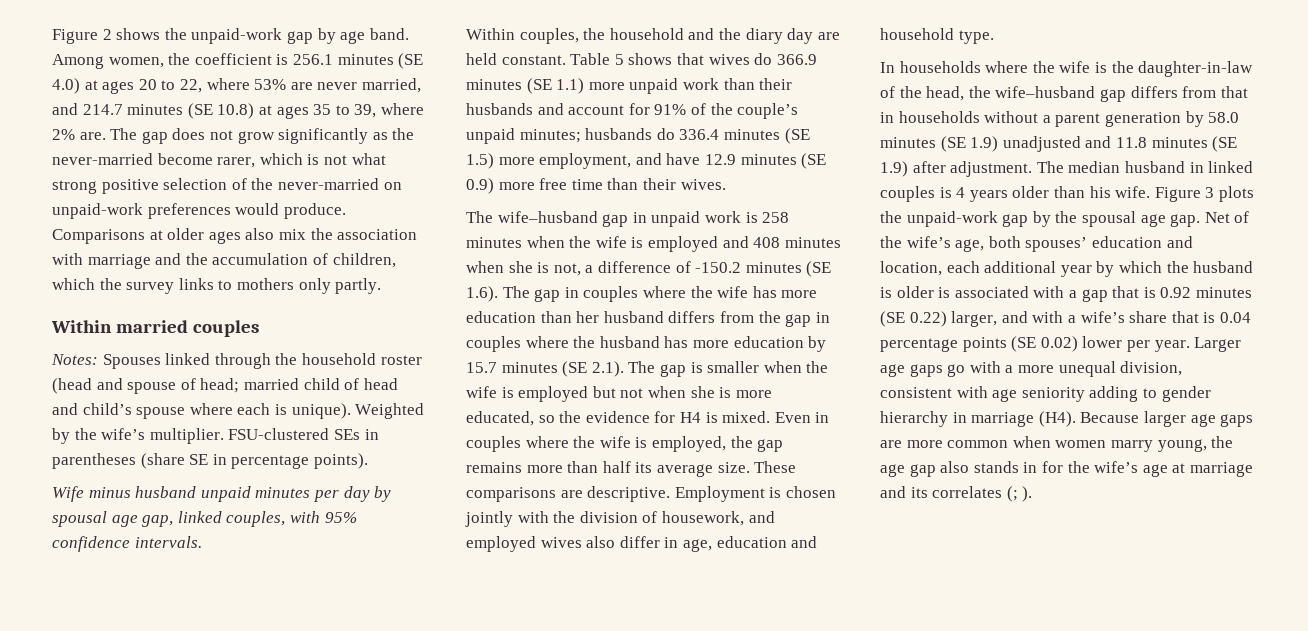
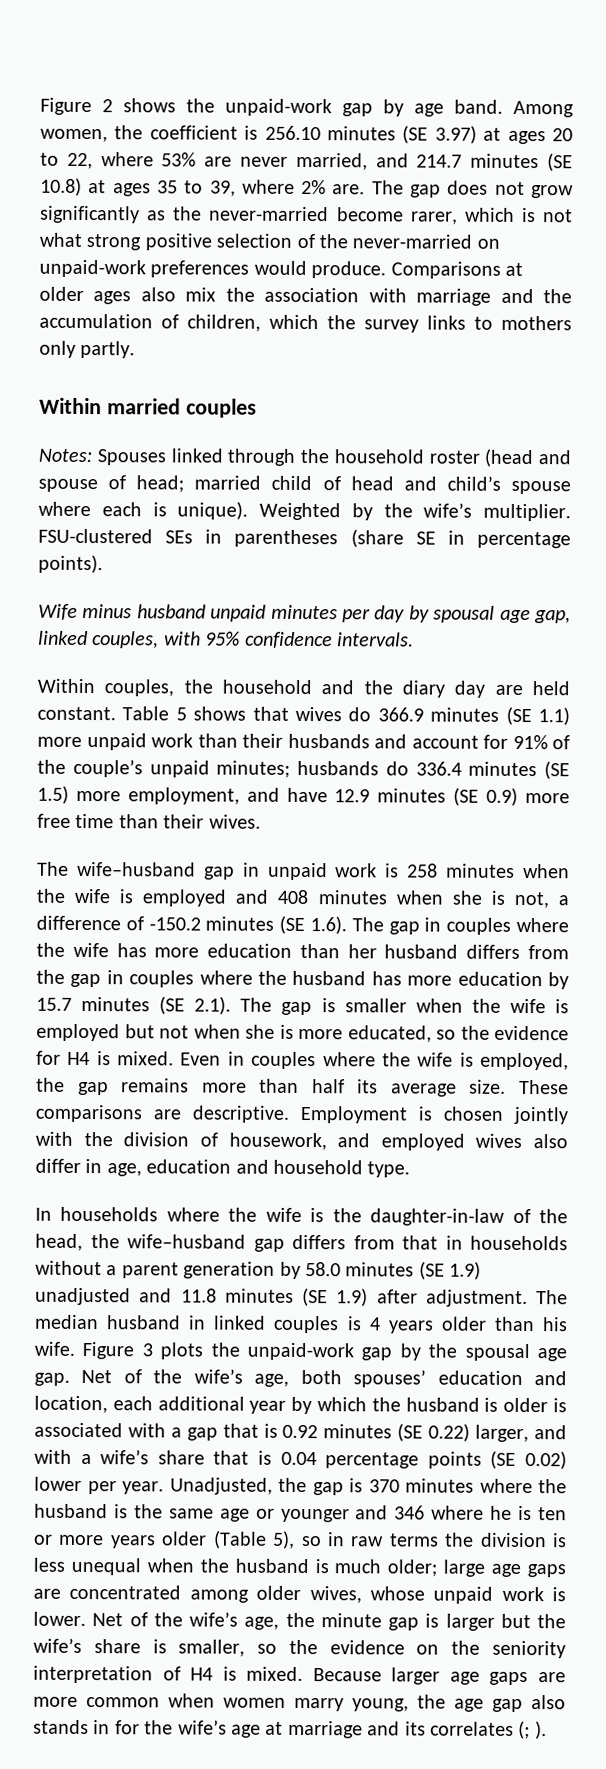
- Among women, the coefficient is 256.1 minutes (SE 4.0) at ages 20 to 22, where 53% are never married, and 214.7 minutes (SE 10.8) at ages 35 to 39, where 2% are.
+ Among women, the coefficient is 256.10 minutes (SE 3.97) at ages 20 to 22, where 53% are never married, and 214.7 minutes (SE 10.8) at ages 35 to 39, where 2% are.
- Larger age gaps go with a more unequal division, consistent with age seniority adding to gender hierarchy in marriage (H4). Because larger age gaps are more common when women marry young, the age gap also stands in for the wife’s age at marriage and its correlates (; ).
+ Unadjusted, the gap is 370 minutes where the husband is the same age or younger and 346 where he is ten or more years older (Table 5), so in raw terms the division is less unequal when the husband is much older; large age gaps are concentrated among older wives, whose unpaid work is lower. Net of the wife’s age, the minute gap is larger but the wife’s share is smaller, so the evidence on the seniority interpretation of H4 is mixed. Because larger age gaps are more common when women marry young, the age gap also stands in for the wife’s age at marriage and its correlates (; ).

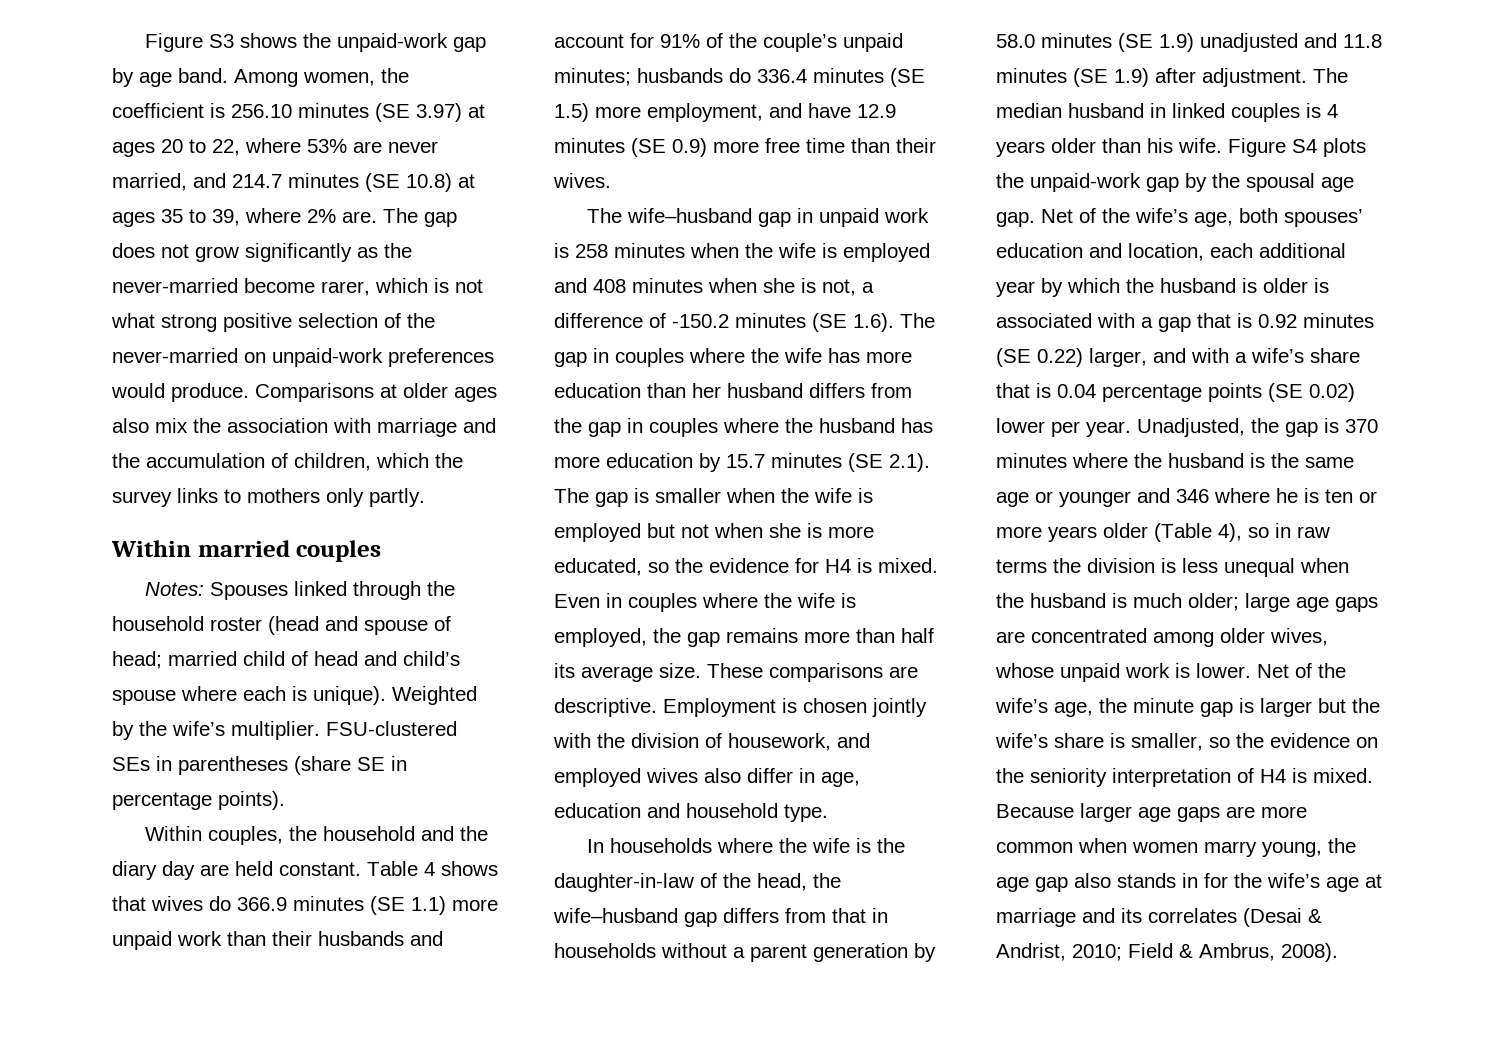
- Figure 2 shows the unpaid-work gap by age band.
+ Figure S3 shows the unpaid-work gap by age band.
- Wife minus husband unpaid minutes per day by spousal age gap, linked couples, with 95% confidence intervals.
- Table 5 shows that wives do 366.9 minutes (SE 1.1) more unpaid work than their husbands and account for 91% of the couple’s unpaid minutes; husbands do 336.4 minutes (SE 1.5) more employment, and have 12.9 minutes (SE 0.9) more free time than their wives.
+ Table 4 shows that wives do 366.9 minutes (SE 1.1) more unpaid work than their husbands and account for 91% of the couple’s unpaid minutes; husbands do 336.4 minutes (SE 1.5) more employment, and have 12.9 minutes (SE 0.9) more free time than their wives.
- Figure 3 plots the unpaid-work gap by the spousal age gap.
+ Figure S4 plots the unpaid-work gap by the spousal age gap.
- Unadjusted, the gap is 370 minutes where the husband is the same age or younger and 346 where he is ten or more years older (Table 5), so in raw terms the division is less unequal when the husband is much older; large age gaps are concentrated among older wives, whose unpaid work is lower.
+ Unadjusted, the gap is 370 minutes where the husband is the same age or younger and 346 where he is ten or more years older (Table 4), so in raw terms the division is less unequal when the husband is much older; large age gaps are concentrated among older wives, whose unpaid work is lower.
- Because larger age gaps are more common when women marry young, the age gap also stands in for the wife’s age at marriage and its correlates (; ).
+ Because larger age gaps are more common when women marry young, the age gap also stands in for the wife’s age at marriage and its correlates (Desai & Andrist, 2010; Field & Ambrus, 2008).

